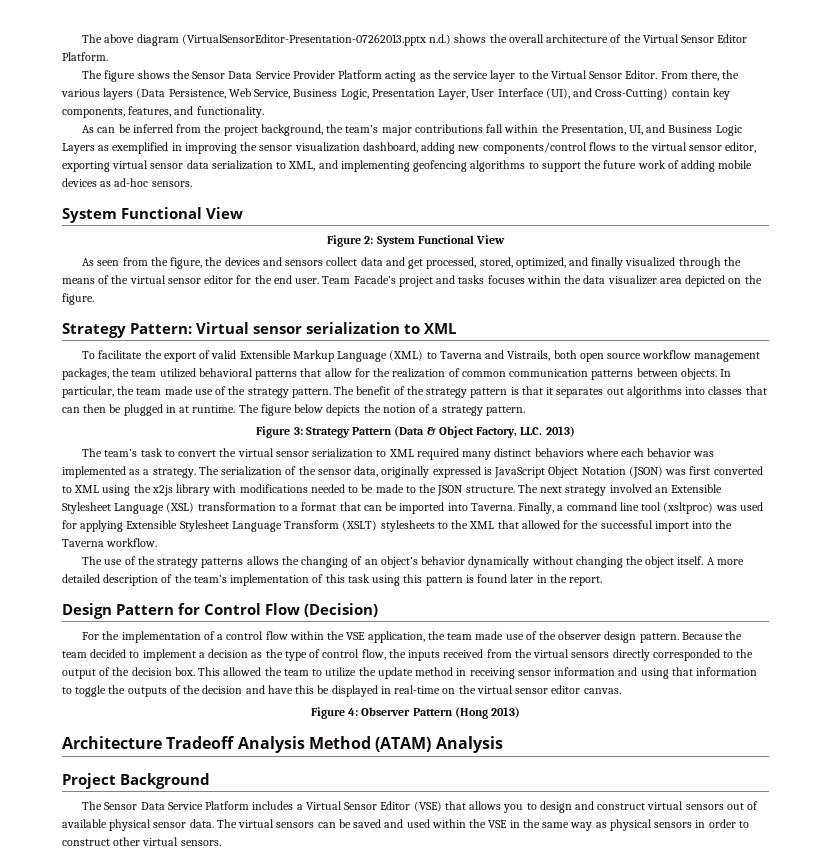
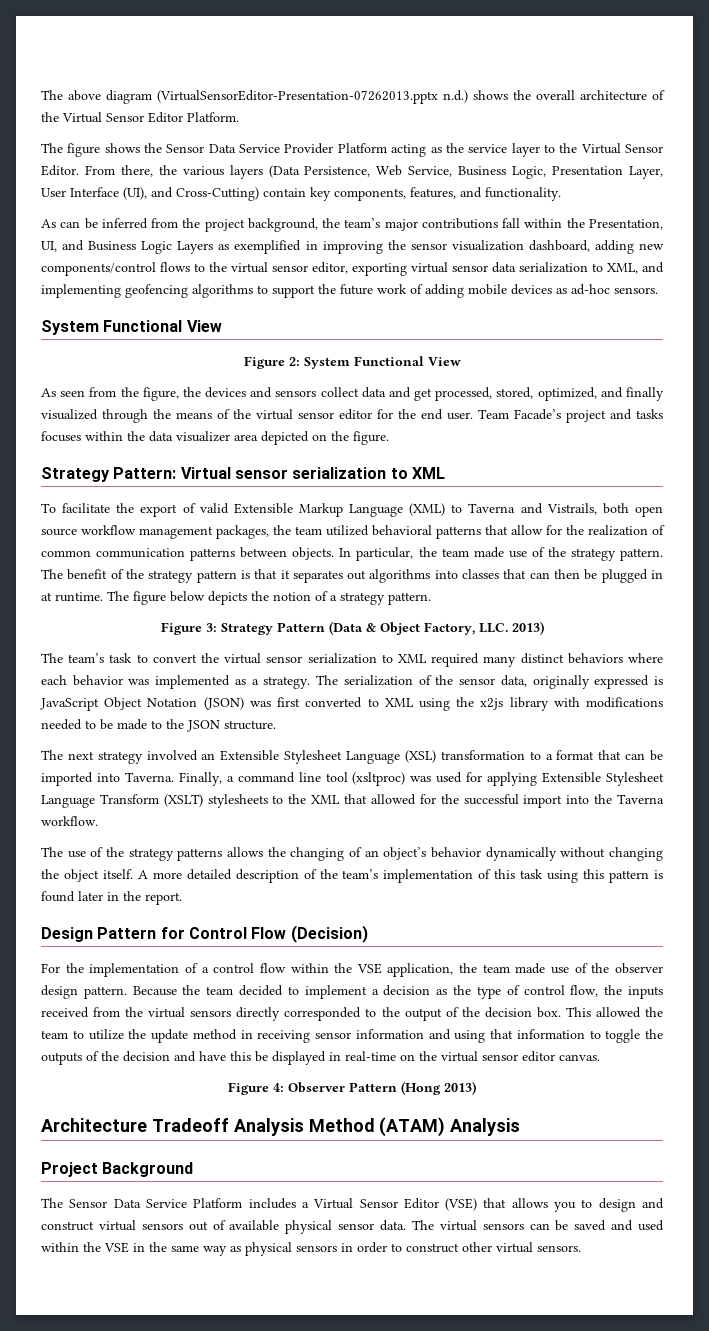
- The serialization of the sensor data, originally expressed is JavaScript Object Notation (JSON) was first converted to XML using the x2js library with modifications needed to be made to the JSON structure. The next strategy involved an Extensible Stylesheet Language (XSL) transformation to a format that can be imported into Taverna.
+ The serialization of the sensor data, originally expressed is JavaScript Object Notation (JSON) was first converted to XML using the x2js library with modifications needed to be made to the JSON structure.
+ The next strategy involved an Extensible Stylesheet Language (XSL) transformation to a format that can be imported into Taverna.

